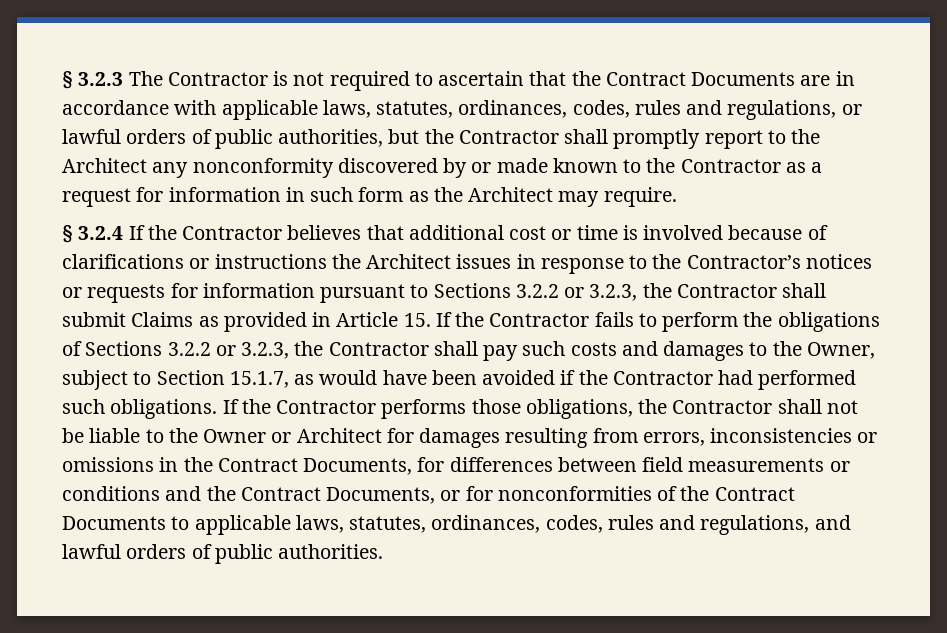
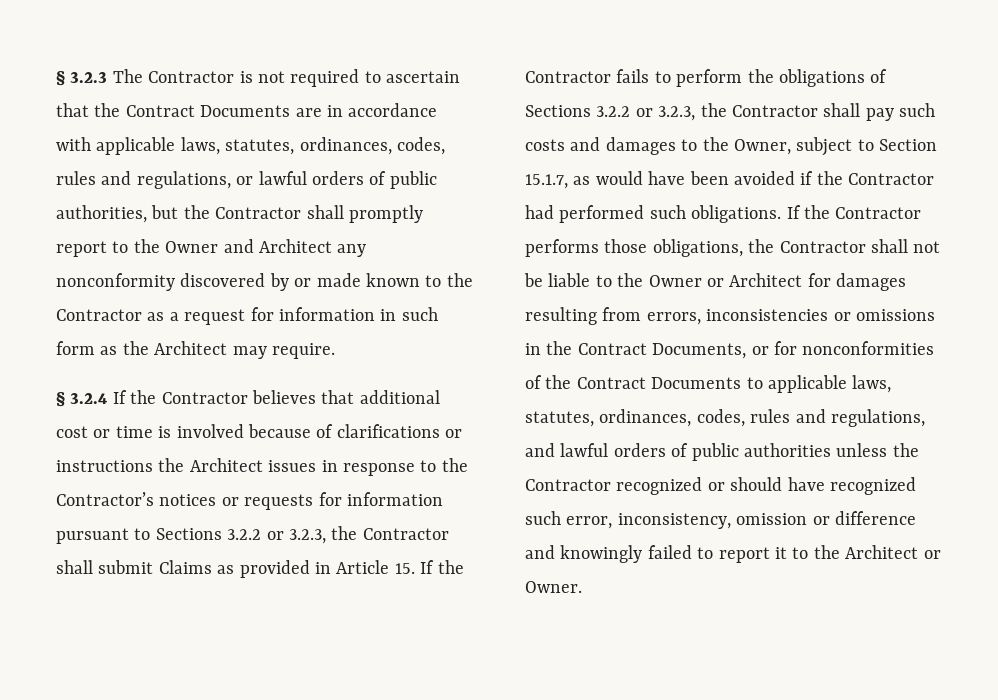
- § 3.2.3 The Contractor is not required to ascertain that the Contract Documents are in accordance with applicable laws, statutes, ordinances, codes, rules and regulations, or lawful orders of public authorities, but the Contractor shall promptly report to the Architect any nonconformity discovered by or made known to the Contractor as a request for information in such form as the Architect may require.
+ § 3.2.3 The Contractor is not required to ascertain that the Contract Documents are in accordance with applicable laws, statutes, ordinances, codes, rules and regulations, or lawful orders of public authorities, but the Contractor shall promptly report to the Owner and Architect any nonconformity discovered by or made known to the Contractor as a request for information in such form as the Architect may require.
- If the Contractor performs those obligations, the Contractor shall not be liable to the Owner or Architect for damages resulting from errors, inconsistencies or omissions in the Contract Documents, for differences between field measurements or conditions and the Contract Documents, or for nonconformities of the Contract Documents to applicable laws, statutes, ordinances, codes, rules and regulations, and lawful orders of public authorities.
+ If the Contractor performs those obligations, the Contractor shall not be liable to the Owner or Architect for damages resulting from errors, inconsistencies or omissions in the Contract Documents, or for nonconformities of the Contract Documents to applicable laws, statutes, ordinances, codes, rules and regulations, and lawful orders of public authorities unless the Contractor recognized or should have recognized such error, inconsistency, omission or difference and knowingly failed to report it to the Architect or Owner.

